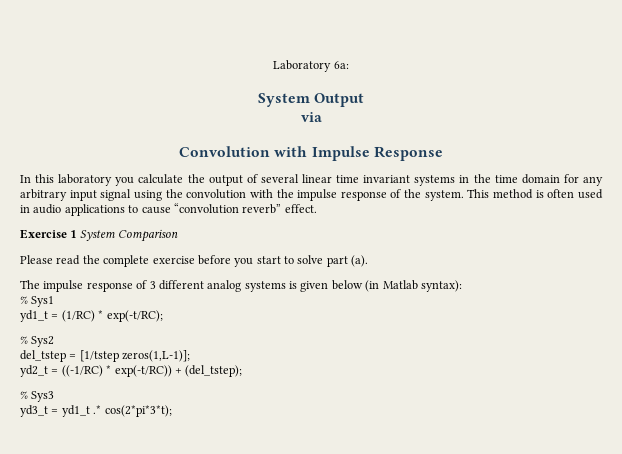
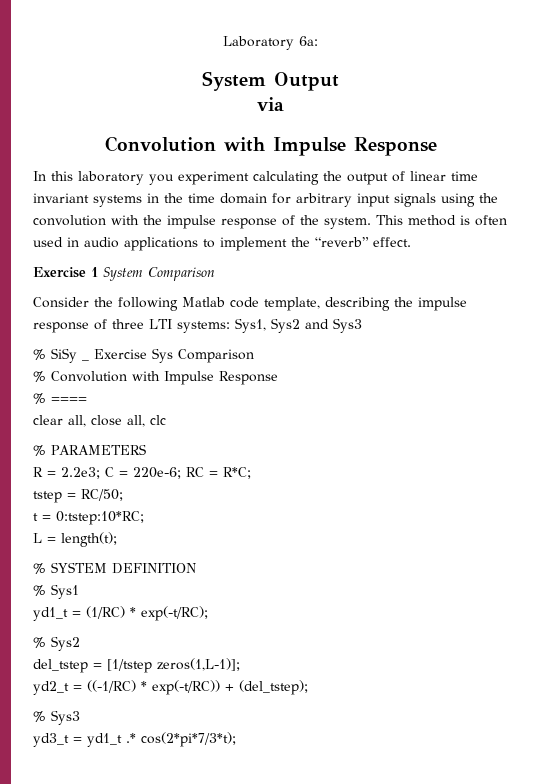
- In this laboratory you calculate the output of several linear time invariant systems in the time domain for any arbitrary input signal using the convolution with the impulse response of the system.
+ In this laboratory you experiment calculating the output of linear time invariant systems in the time domain for arbitrary input signals using the convolution with the impulse response of the system.
- This method is often used in audio applications to cause “convolution reverb” effect.
+ This method is often used in audio applications to implement the “reverb” effect.
- Please read the complete exercise before you start to solve part (a).
- The impulse response of 3 different analog systems is given below (in Matlab syntax):
+ Consider the following Matlab code template, describing the impulse response of three LTI systems: Sys1, Sys2 and Sys3
+ % SiSy _ Exercise Sys Comparison
+ % Convolution with Impulse Response
+ % ====
+ clear all, close all, clc
+ % PARAMETERS
+ R = 2.2e3; C = 220e-6; RC = R*C;
+ tstep = RC/50;
+ t = 0:tstep:10*RC;
+ L = length(t);
+ % SYSTEM DEFINITION
- yd3_t = yd1_t .* cos(2*pi*3*t);
+ yd3_t = yd1_t .* cos(2*pi*7/3*t);

